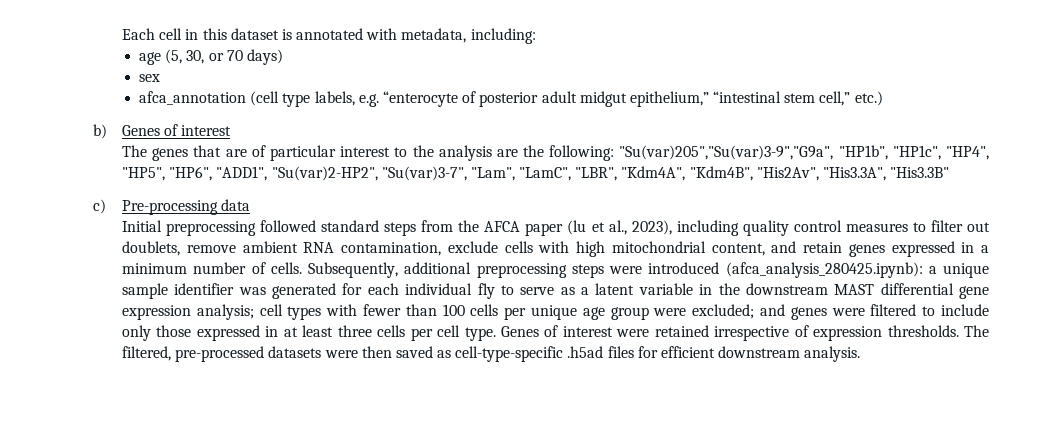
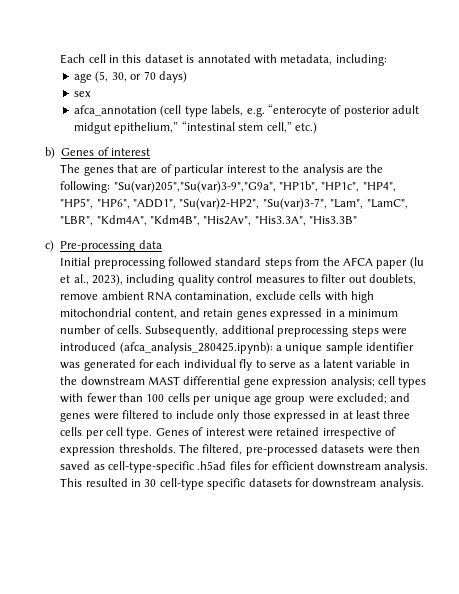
+ This resulted in 30 cell-type specific datasets for downstream analysis.

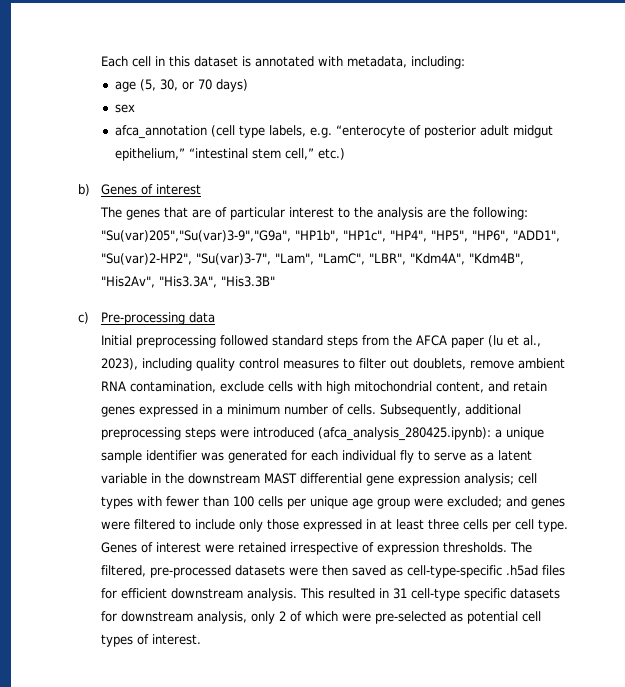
- This resulted in 30 cell-type specific datasets for downstream analysis.
+ This resulted in 31 cell-type specific datasets for downstream analysis, only 2 of which were pre-selected as potential cell types of interest.

